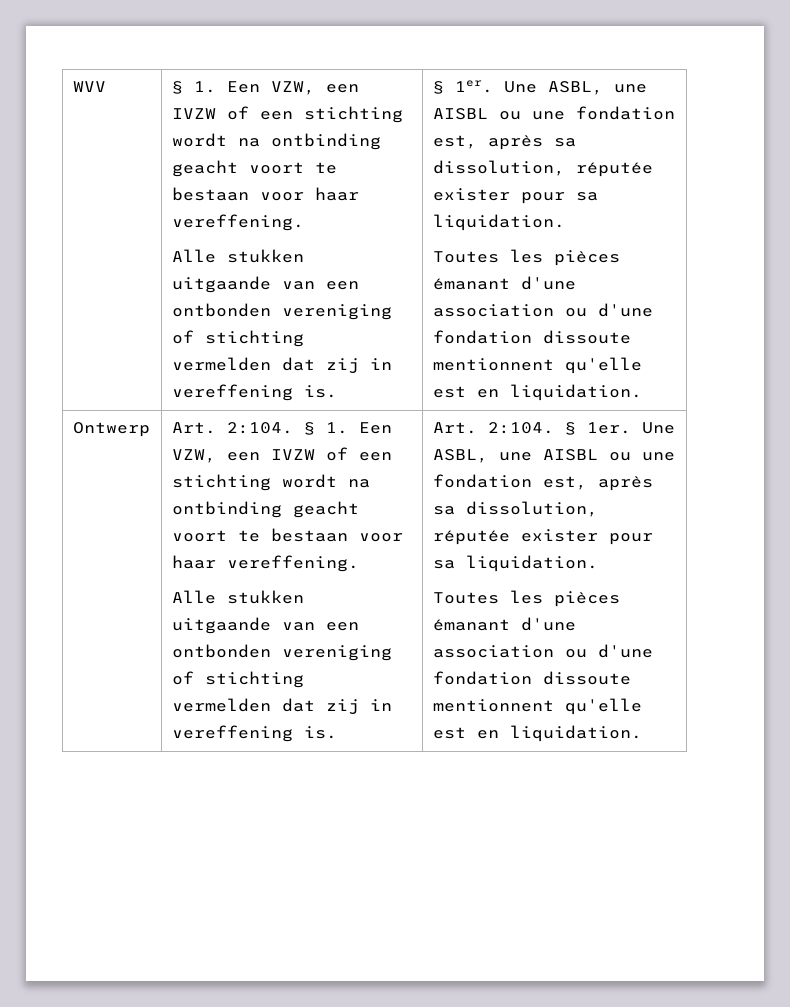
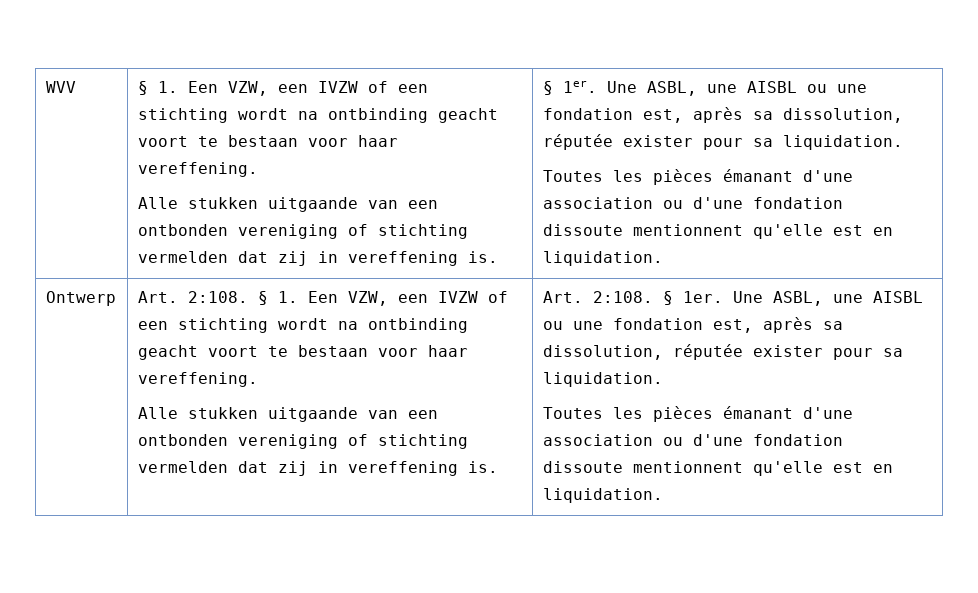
- Ontwerp | Art. 2:104.
+ Ontwerp | Art. 2:108.
- Alle stukken uitgaande van een ontbonden vereniging of stichting vermelden dat zij in vereffening is. | Art. 2:104.
+ Alle stukken uitgaande van een ontbonden vereniging of stichting vermelden dat zij in vereffening is. | Art. 2:108.

